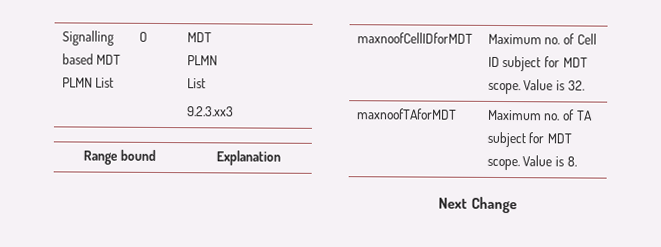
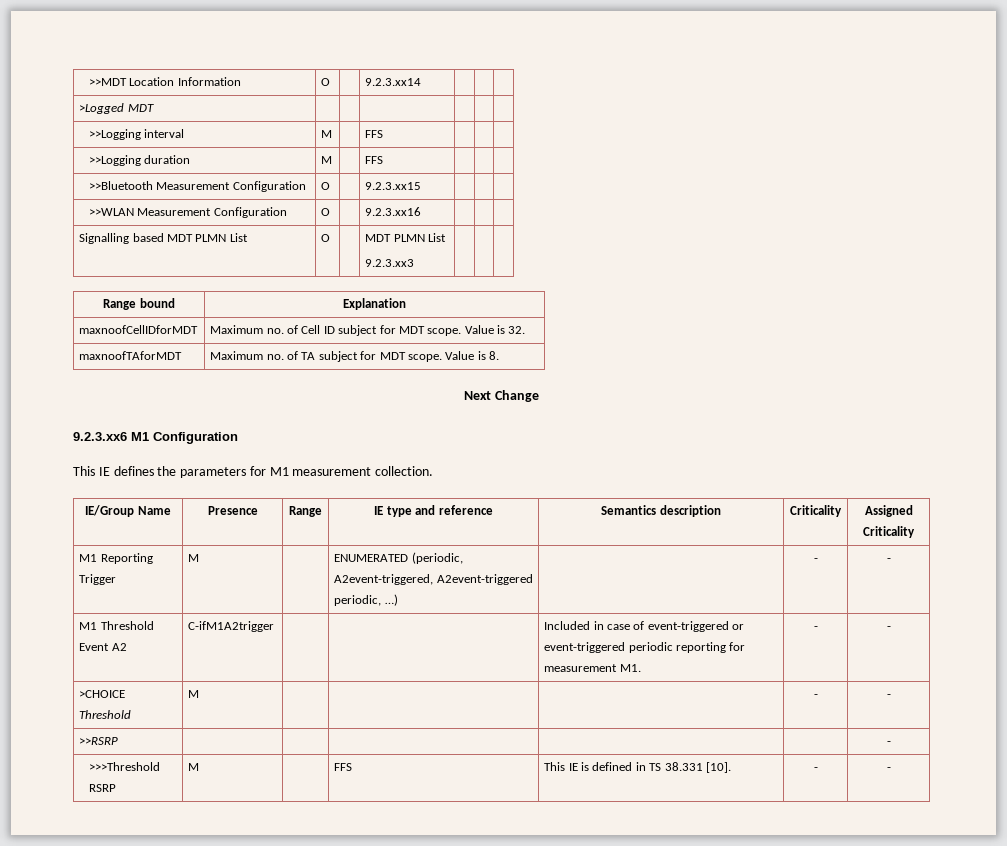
+ >>MDT Location Information | O | | 9.2.3.xx14 | | |
+ >Logged MDT | | | | | |
+ >>Logging interval | M | | FFS | | |
+ >>Logging duration | M | | FFS | | |
+ >>Bluetooth Measurement Configuration | O | | 9.2.3.xx15 | | |
+ >>WLAN Measurement Configuration | O | | 9.2.3.xx16 | | |
+ 9.2.3.xx6 M1 Configuration
+ This IE defines the parameters for M1 measurement collection.
+ IE/Group Name | Presence | Range | IE type and reference | Semantics description | Criticality | Assigned Criticality
+ M1 Reporting Trigger | M | | ENUMERATED (periodic, A2event-triggered, A2event-triggered periodic, …) | | - | -
+ M1 Threshold Event A2 | C-ifM1A2trigger | | | Included in case of event-triggered or event-triggered periodic reporting for measurement M1. | - | -
+ >CHOICE Threshold | M | | | | - | -
+ >>RSRP | | | | | | -
+ >>>Threshold RSRP | M | | FFS | This IE is defined in TS 38.331 [10]. | - | -

